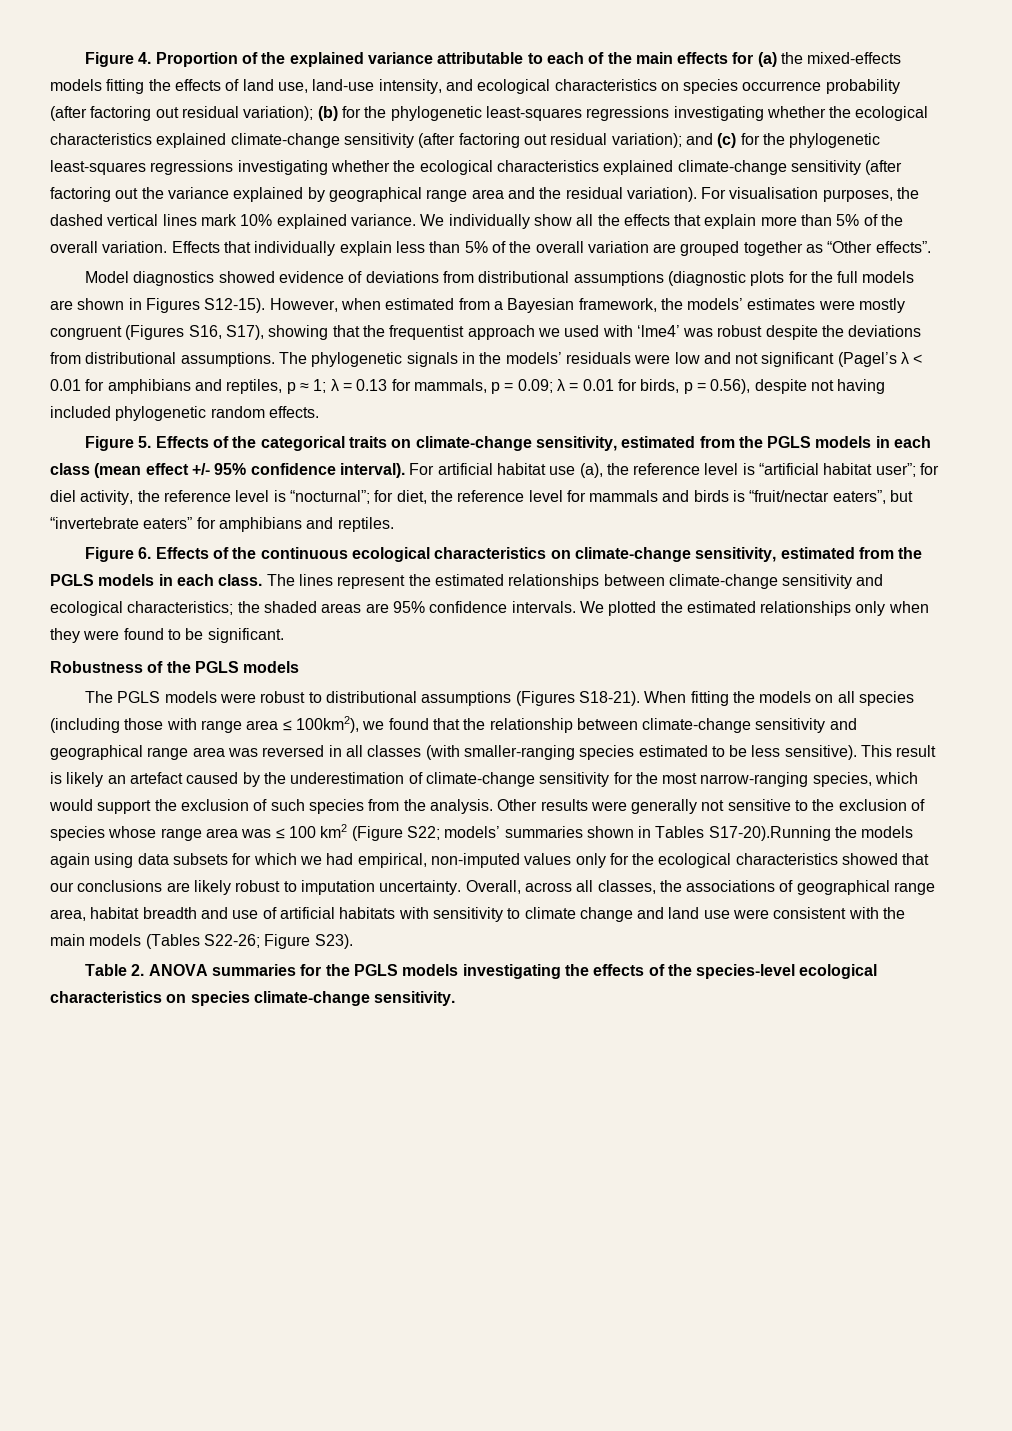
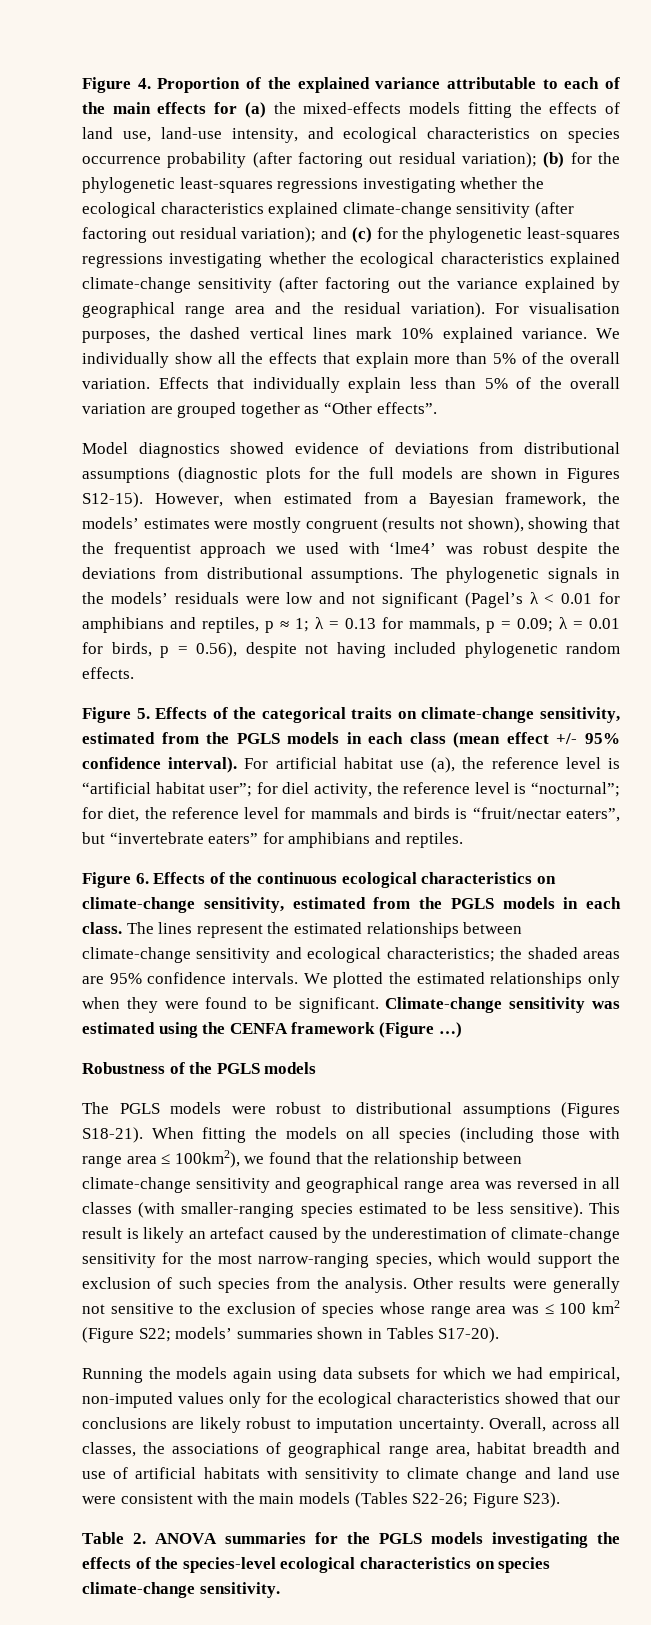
- However, when estimated from a Bayesian framework, the models’ estimates were mostly congruent (Figures S16, S17), showing that the frequentist approach we used with ‘lme4’ was robust despite the deviations from distributional assumptions.
+ However, when estimated from a Bayesian framework, the models’ estimates were mostly congruent (results not shown), showing that the frequentist approach we used with ‘lme4’ was robust despite the deviations from distributional assumptions.
+ Climate-change sensitivity was estimated using the CENFA framework (Figure …)
- Other results were generally not sensitive to the exclusion of species whose range area was ≤ 100 km2 (Figure S22; models’ summaries shown in Tables S17-20).Running the models again using data subsets for which we had empirical, non-imputed values only for the ecological characteristics showed that our conclusions are likely robust to imputation uncertainty.
+ Other results were generally not sensitive to the exclusion of species whose range area was ≤ 100 km2 (Figure S22; models’ summaries shown in Tables S17-20).
+ Running the models again using data subsets for which we had empirical, non-imputed values only for the ecological characteristics showed that our conclusions are likely robust to imputation uncertainty.

